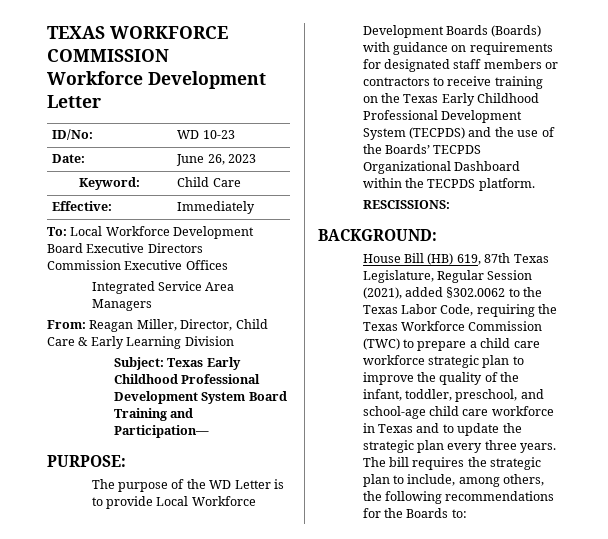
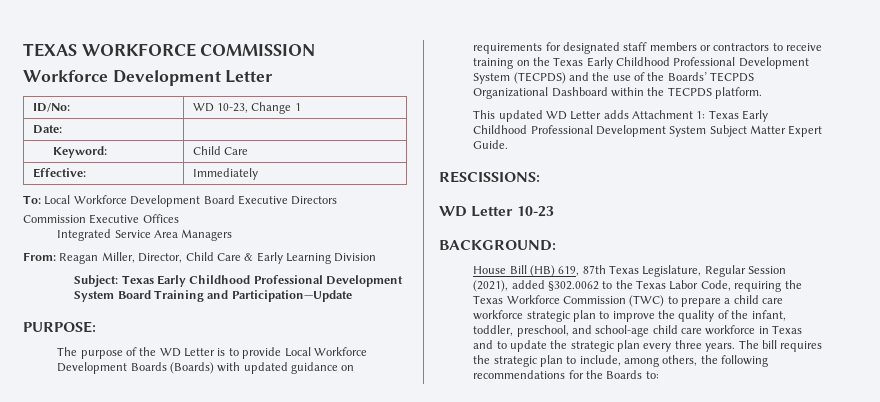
- ID/No: | WD 10-23
- Date: | June 26, 2023
+ ID/No: | WD 10-23, Change 1
+ Date: |
- Subject: Texas Early Childhood Professional Development System Board Training and Participation—
+ Subject: Texas Early Childhood Professional Development System Board Training and Participation—Update
- The purpose of the WD Letter is to provide Local Workforce Development Boards (Boards) with guidance on requirements for designated staff members or contractors to receive training on the Texas Early Childhood Professional Development System (TECPDS) and the use of the Boards’ TECPDS Organizational Dashboard within the TECPDS platform.
+ The purpose of the WD Letter is to provide Local Workforce Development Boards (Boards) with updated guidance on requirements for designated staff members or contractors to receive training on the Texas Early Childhood Professional Development System (TECPDS) and the use of the Boards’ TECPDS Organizational Dashboard within the TECPDS platform.
+ This updated WD Letter adds Attachment 1: Texas Early Childhood Professional Development System Subject Matter Expert Guide.
  RESCISSIONS:
+ WD Letter 10-23

